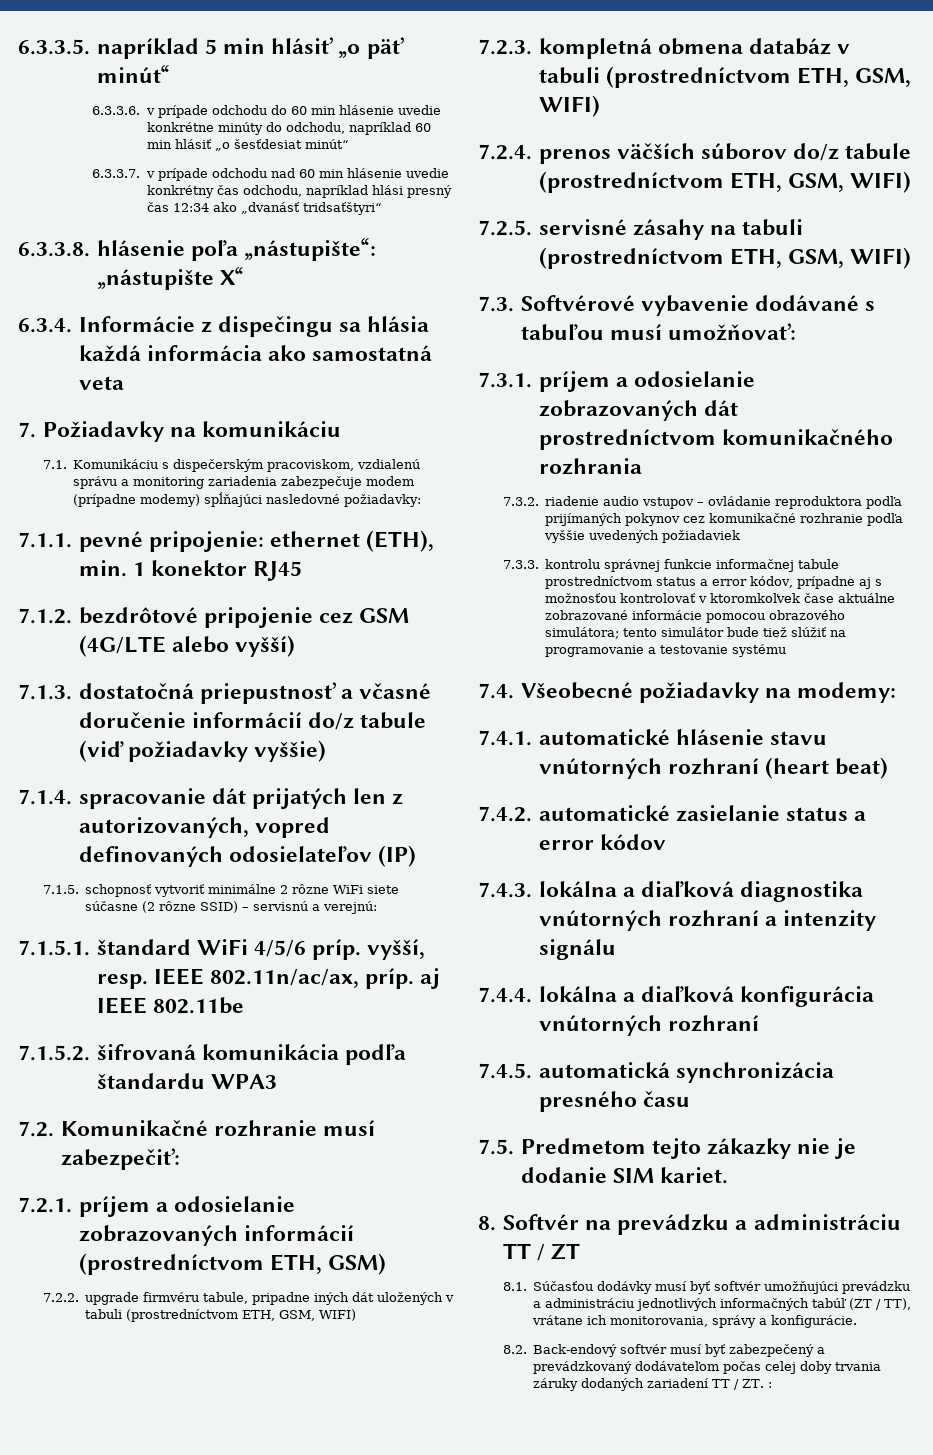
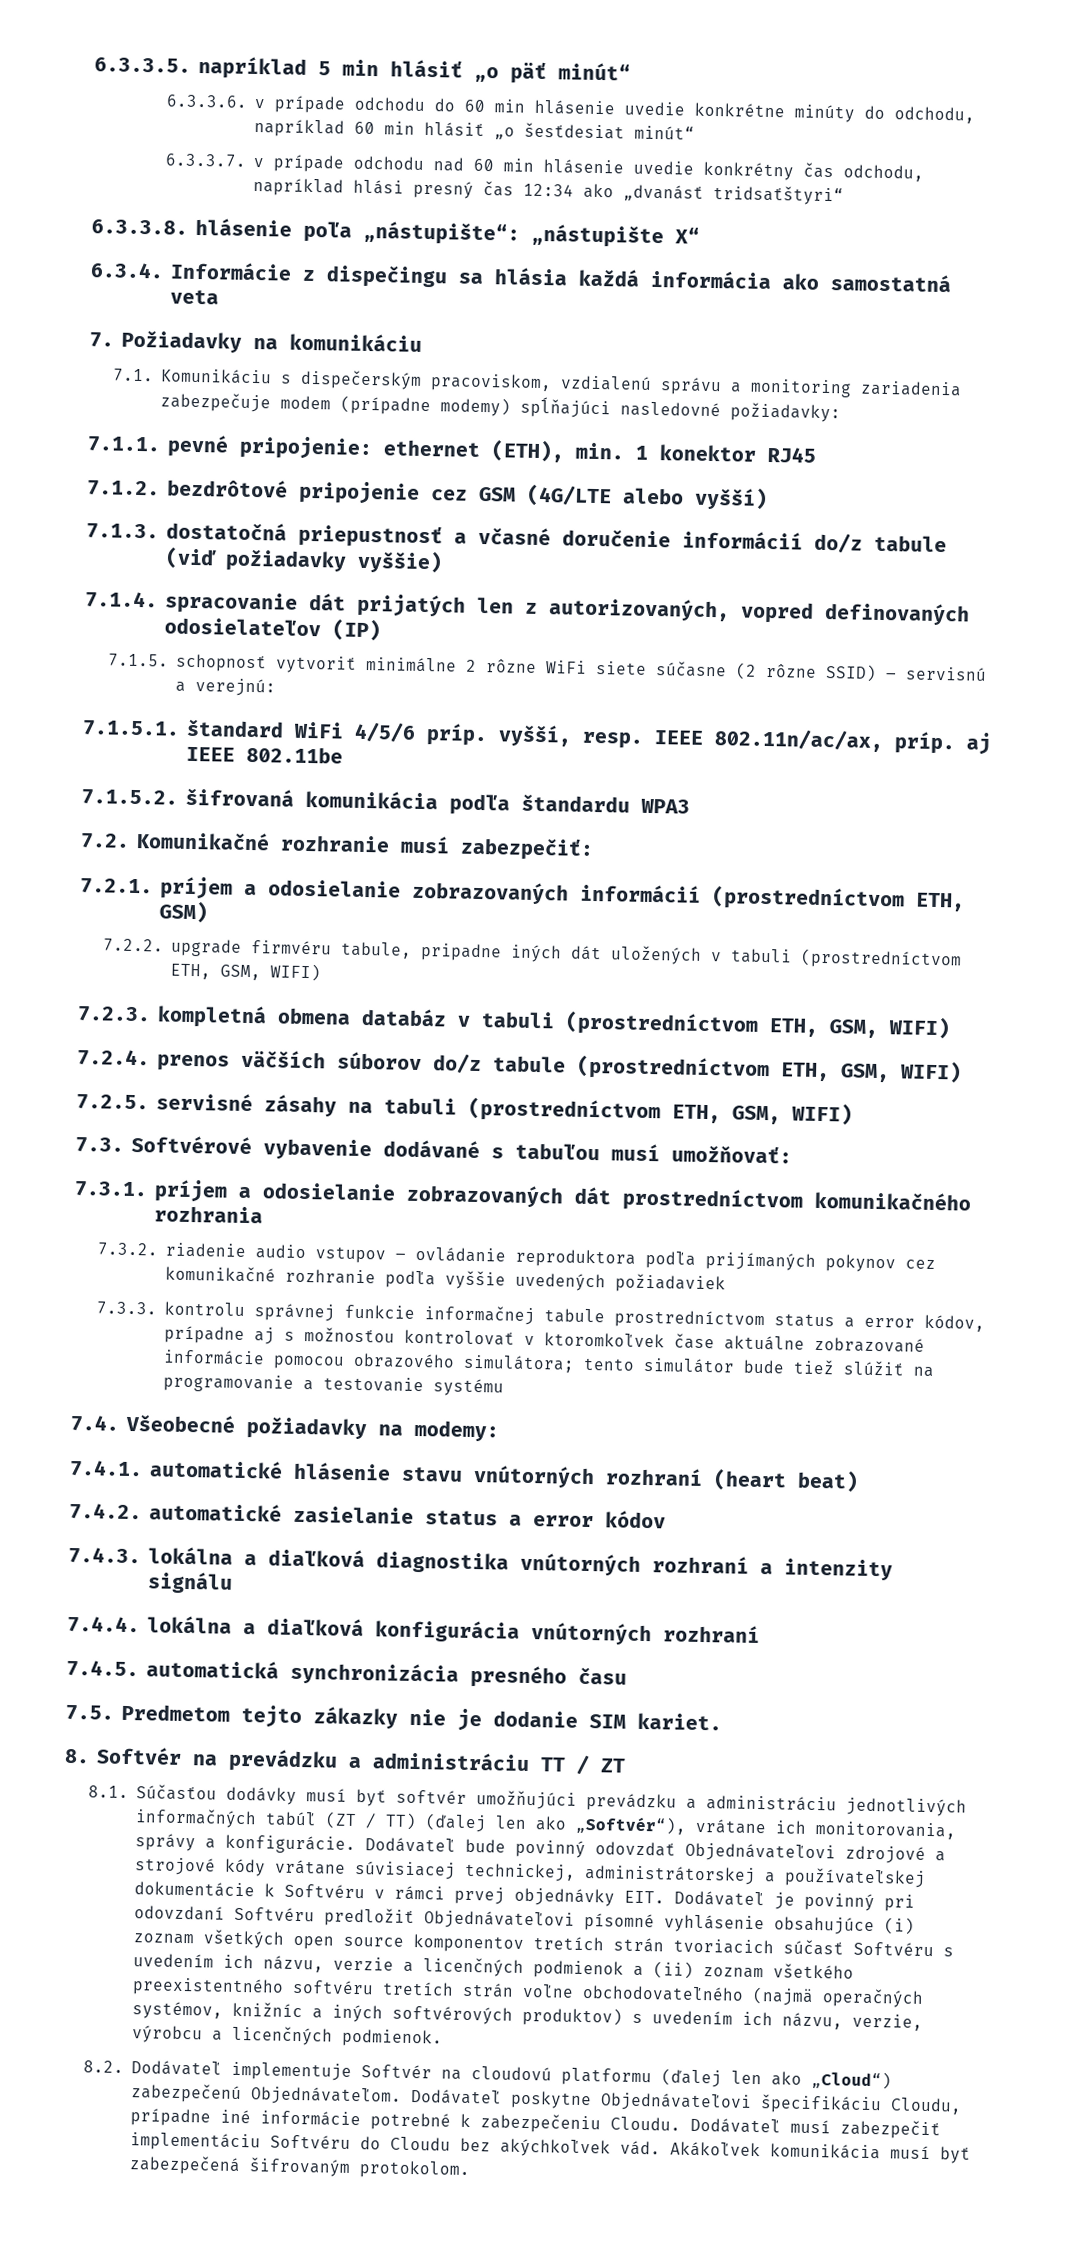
- 8.1. Súčasťou dodávky musí byť softvér umožňujúci prevádzku a administráciu jednotlivých informačných tabúľ (ZT / TT), vrátane ich monitorovania, správy a konfigurácie.
- 8.2. Back-endový softvér musí byť zabezpečený a prevádzkovaný dodávateľom počas celej doby trvania záruky dodaných zariadení TT / ZT. :
+ 8.1. Súčasťou dodávky musí byť softvér umožňujúci prevádzku a administráciu jednotlivých informačných tabúľ (ZT / TT) (ďalej len ako „Softvér“), vrátane ich monitorovania, správy a konfigurácie. Dodávateľ bude povinný odovzdať Objednávateľovi zdrojové a strojové kódy vrátane súvisiacej technickej, administrátorskej a používateľskej dokumentácie k Softvéru v rámci prvej objednávky EIT. Dodávateľ je povinný pri odovzdaní Softvéru predložiť Objednávateľovi písomné vyhlásenie obsahujúce (i) zoznam všetkých open source komponentov tretích strán tvoriacich súčasť Softvéru s uvedením ich názvu, verzie a licenčných podmienok a (ii) zoznam všetkého preexistentného softvéru tretích strán voľne obchodovateľného (najmä operačných systémov, knižníc a iných softvérových produktov) s uvedením ich názvu, verzie, výrobcu a licenčných podmienok.
+ 8.2. Dodávateľ implementuje Softvér na cloudovú platformu (ďalej len ako „Cloud“) zabezpečenú Objednávateľom. Dodávateľ poskytne Objednávateľovi špecifikáciu Cloudu, prípadne iné informácie potrebné k zabezpečeniu Cloudu. Dodávateľ musí zabezpečiť implementáciu Softvéru do Cloudu bez akýchkoľvek vád. Akákoľvek komunikácia musí byť zabezpečená šifrovaným protokolom.

